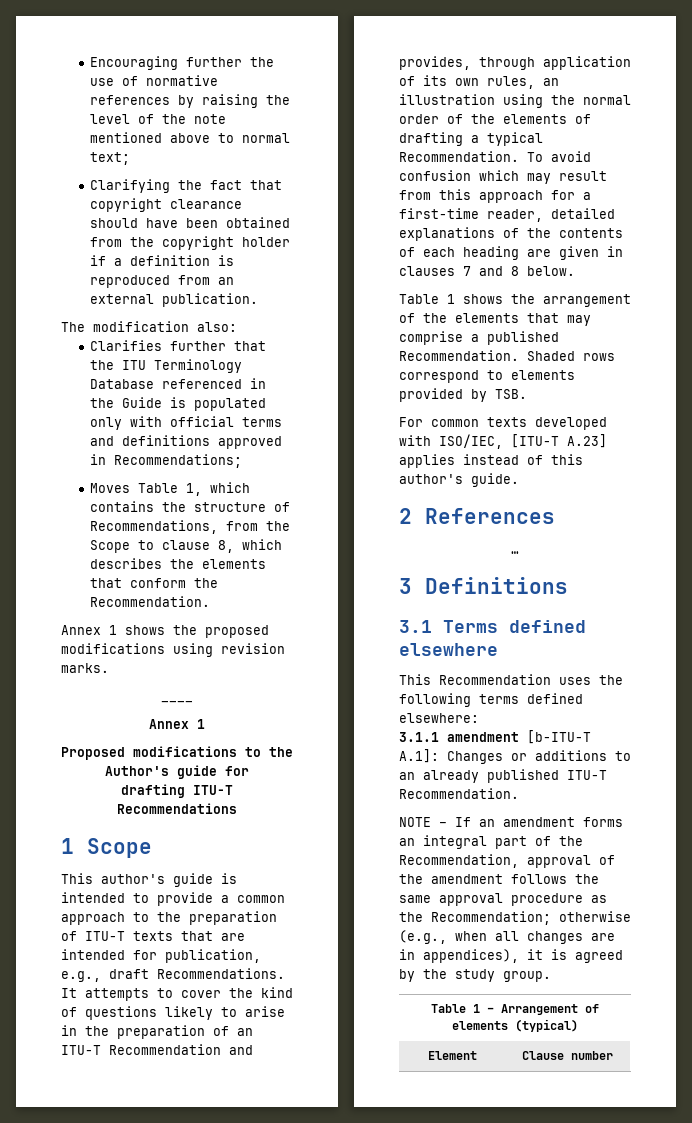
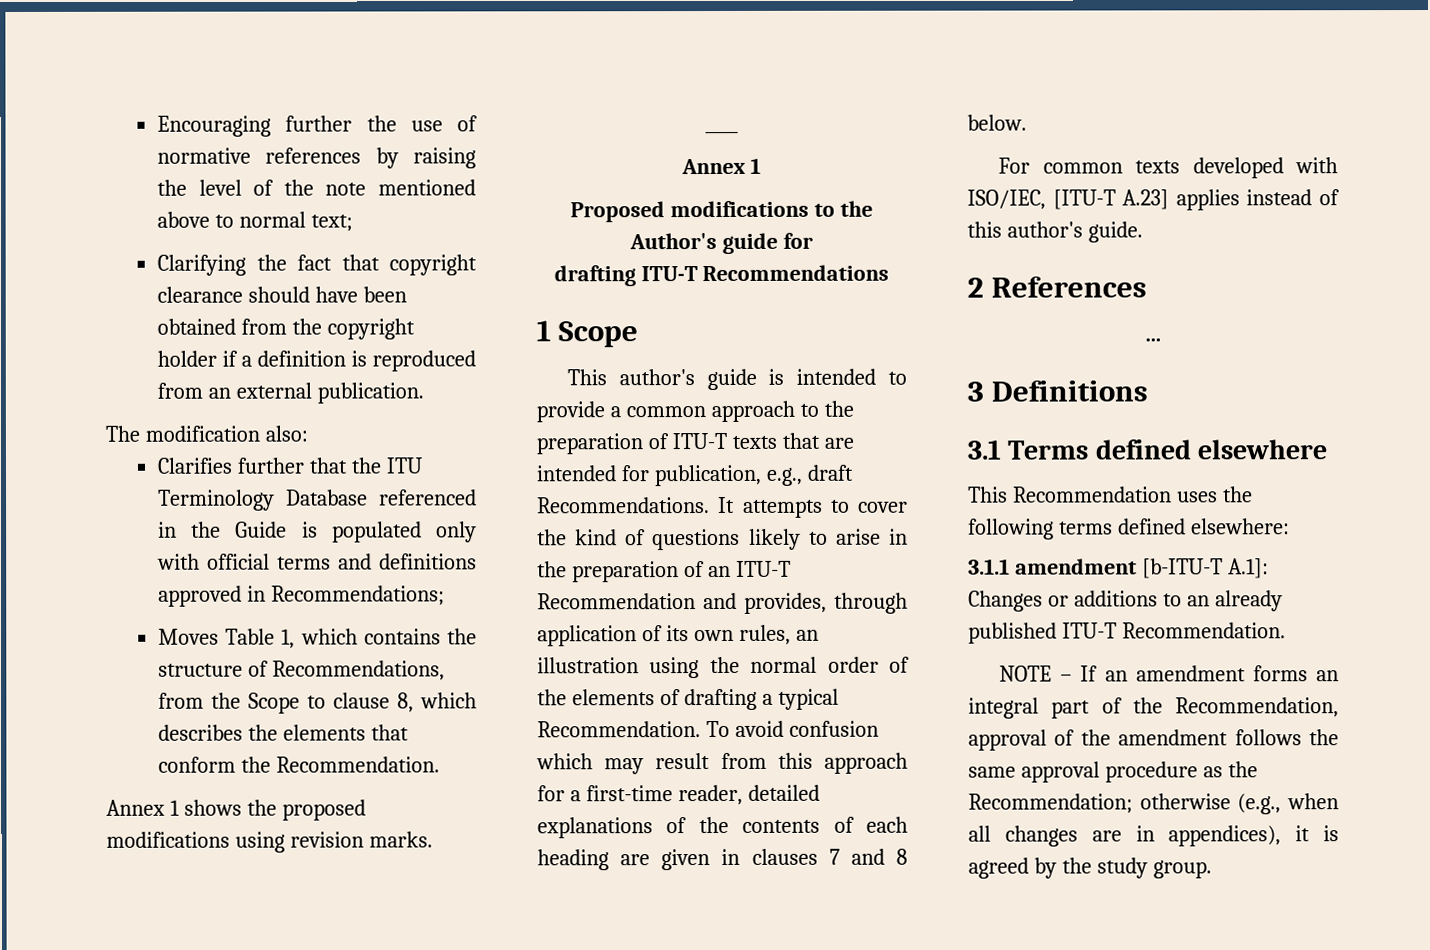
- Table 1 shows the arrangement of the elements that may comprise a published Recommendation. Shaded rows correspond to elements provided by TSB.
- Table 1 – Arrangement of elements (typical)
- Element | Clause number

